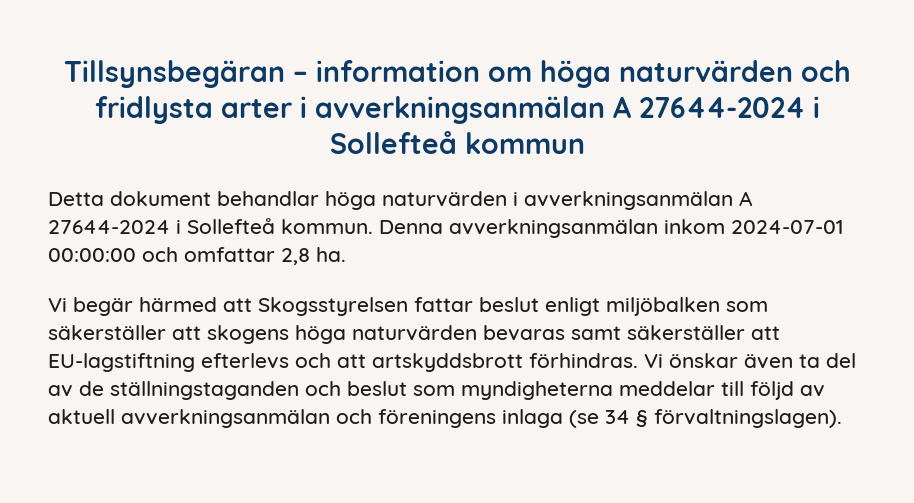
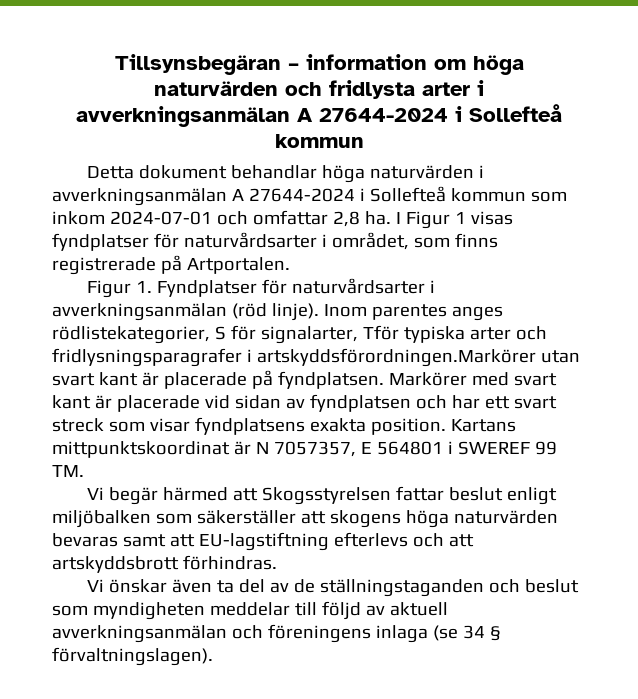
- Detta dokument behandlar höga naturvärden i avverkningsanmälan A 27644-2024 i Sollefteå kommun. Denna avverkningsanmälan inkom 2024-07-01 00:00:00 och omfattar 2,8 ha.
+ Detta dokument behandlar höga naturvärden i avverkningsanmälan A 27644-2024 i Sollefteå kommun som inkom 2024-07-01 och omfattar 2,8 ha. I Figur 1 visas fyndplatser för naturvårdsarter i området, som finns registrerade på Artportalen.
+ Figur 1. Fyndplatser för naturvårdsarter i avverkningsanmälan (röd linje). Inom parentes anges rödlistekategorier, S för signalarter, Tför typiska arter och fridlysningsparagrafer i artskyddsförordningen.Markörer utan svart kant är placerade på fyndplatsen. Markörer med svart kant är placerade vid sidan av fyndplatsen och har ett svart streck som visar fyndplatsens exakta position. Kartans mittpunktskoordinat är N 7057357, E 564801 i SWEREF 99 TM.
- Vi begär härmed att Skogsstyrelsen fattar beslut enligt miljöbalken som säkerställer att skogens höga naturvärden bevaras samt säkerställer att EU-lagstiftning efterlevs och att artskyddsbrott förhindras. Vi önskar även ta del av de ställningstaganden och beslut som myndigheterna meddelar till följd av aktuell avverkningsanmälan och föreningens inlaga (se 34 § förvaltningslagen).
+ Vi begär härmed att Skogsstyrelsen fattar beslut enligt miljöbalken som säkerställer att skogens höga naturvärden bevaras samt att EU-lagstiftning efterlevs och att artskyddsbrott förhindras.
+ Vi önskar även ta del av de ställningstaganden och beslut som myndigheten meddelar till följd av aktuell avverkningsanmälan och föreningens inlaga (se 34 § förvaltningslagen).

